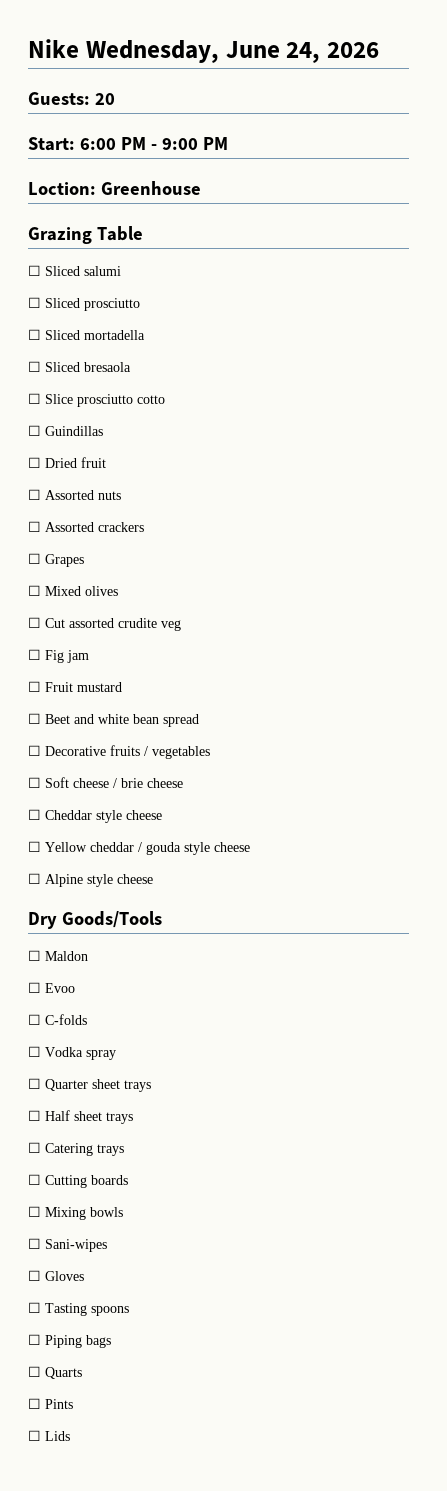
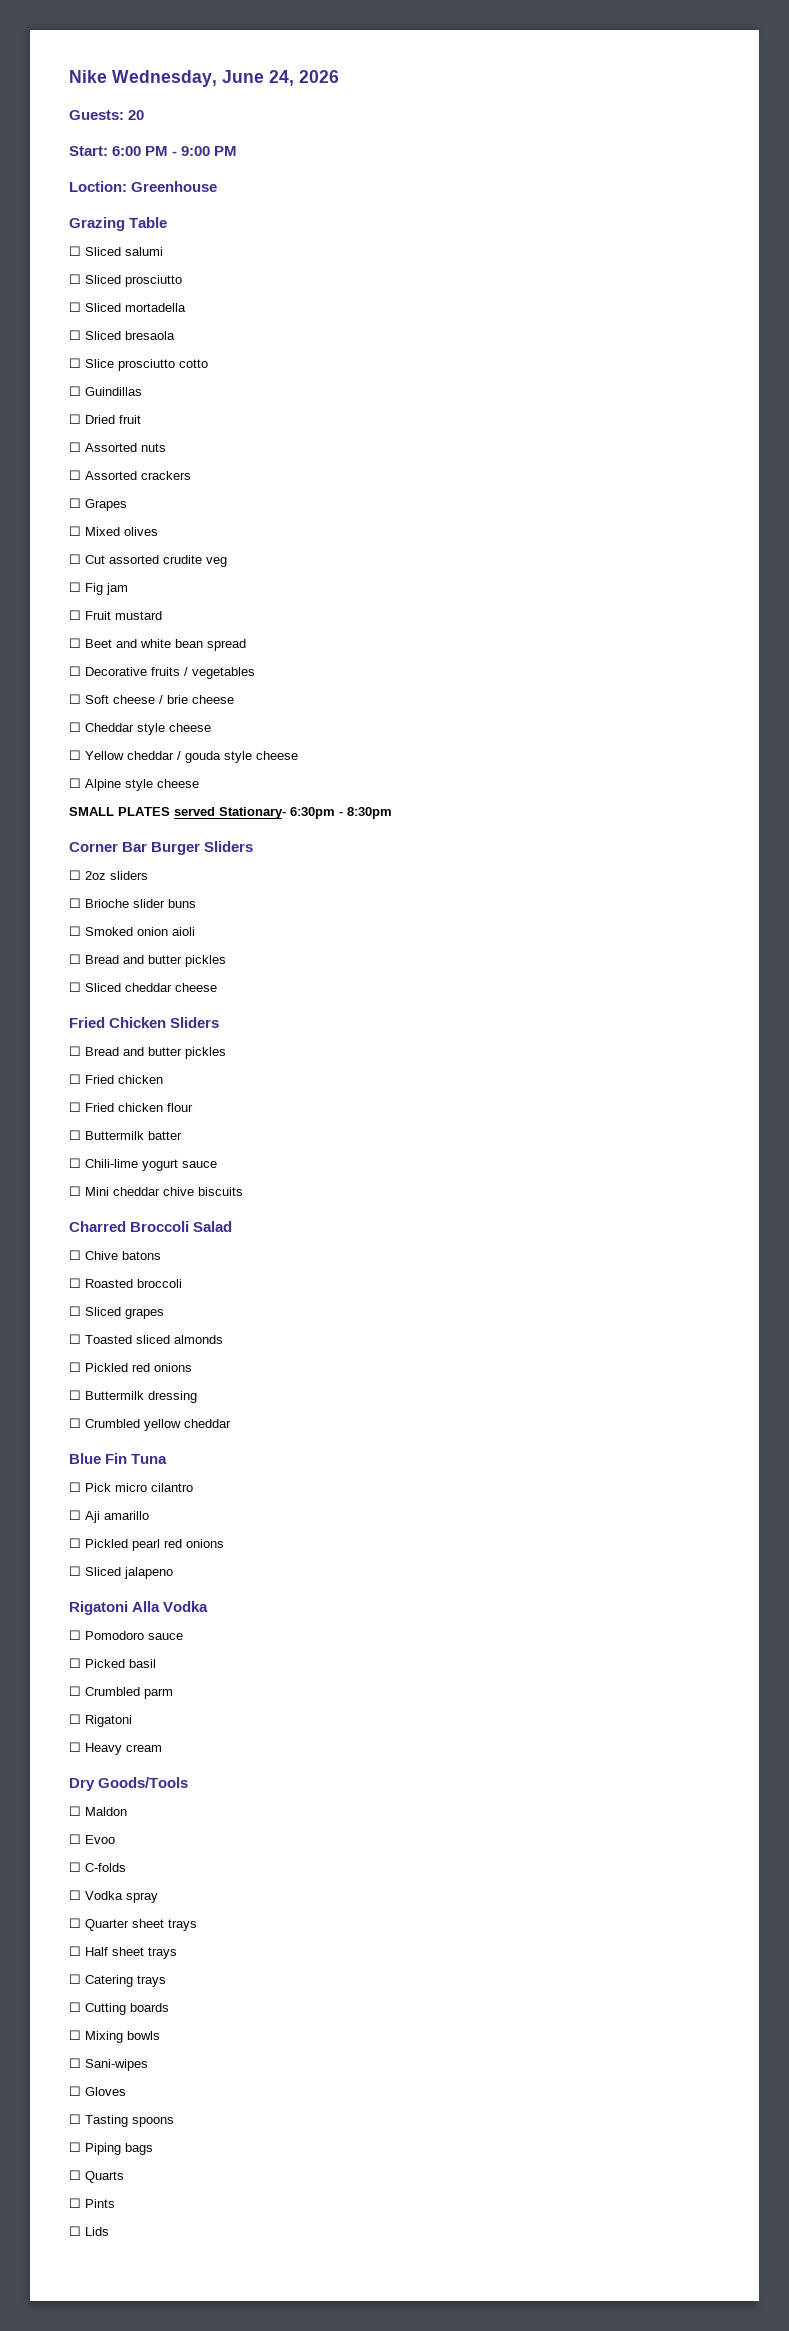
+ SMALL PLATES served Stationary- 6:30pm - 8:30pm
+ Corner Bar Burger Sliders
+ ☐ 2oz sliders
+ ☐ Brioche slider buns
+ ☐ Smoked onion aioli
+ ☐ Bread and butter pickles
+ ☐ Sliced cheddar cheese
+ Fried Chicken Sliders
+ ☐ Bread and butter pickles
+ ☐ Fried chicken
+ ☐ Fried chicken flour
+ ☐ Buttermilk batter
+ ☐ Chili-lime yogurt sauce
+ ☐ Mini cheddar chive biscuits
+ Charred Broccoli Salad
+ ☐ Chive batons
+ ☐ Roasted broccoli
+ ☐ Sliced grapes
+ ☐ Toasted sliced almonds
+ ☐ Pickled red onions
+ ☐ Buttermilk dressing
+ ☐ Crumbled yellow cheddar
+ Blue Fin Tuna
+ ☐ Pick micro cilantro
+ ☐ Aji amarillo
+ ☐ Pickled pearl red onions
+ ☐ Sliced jalapeno
+ Rigatoni Alla Vodka
+ ☐ Pomodoro sauce
+ ☐ Picked basil
+ ☐ Crumbled parm
+ ☐ Rigatoni
+ ☐ Heavy cream

